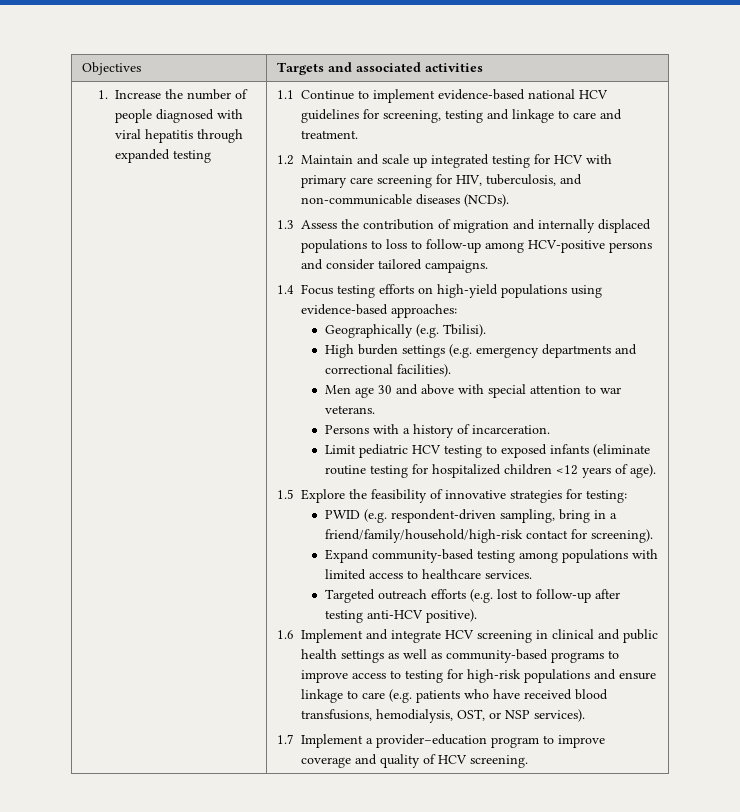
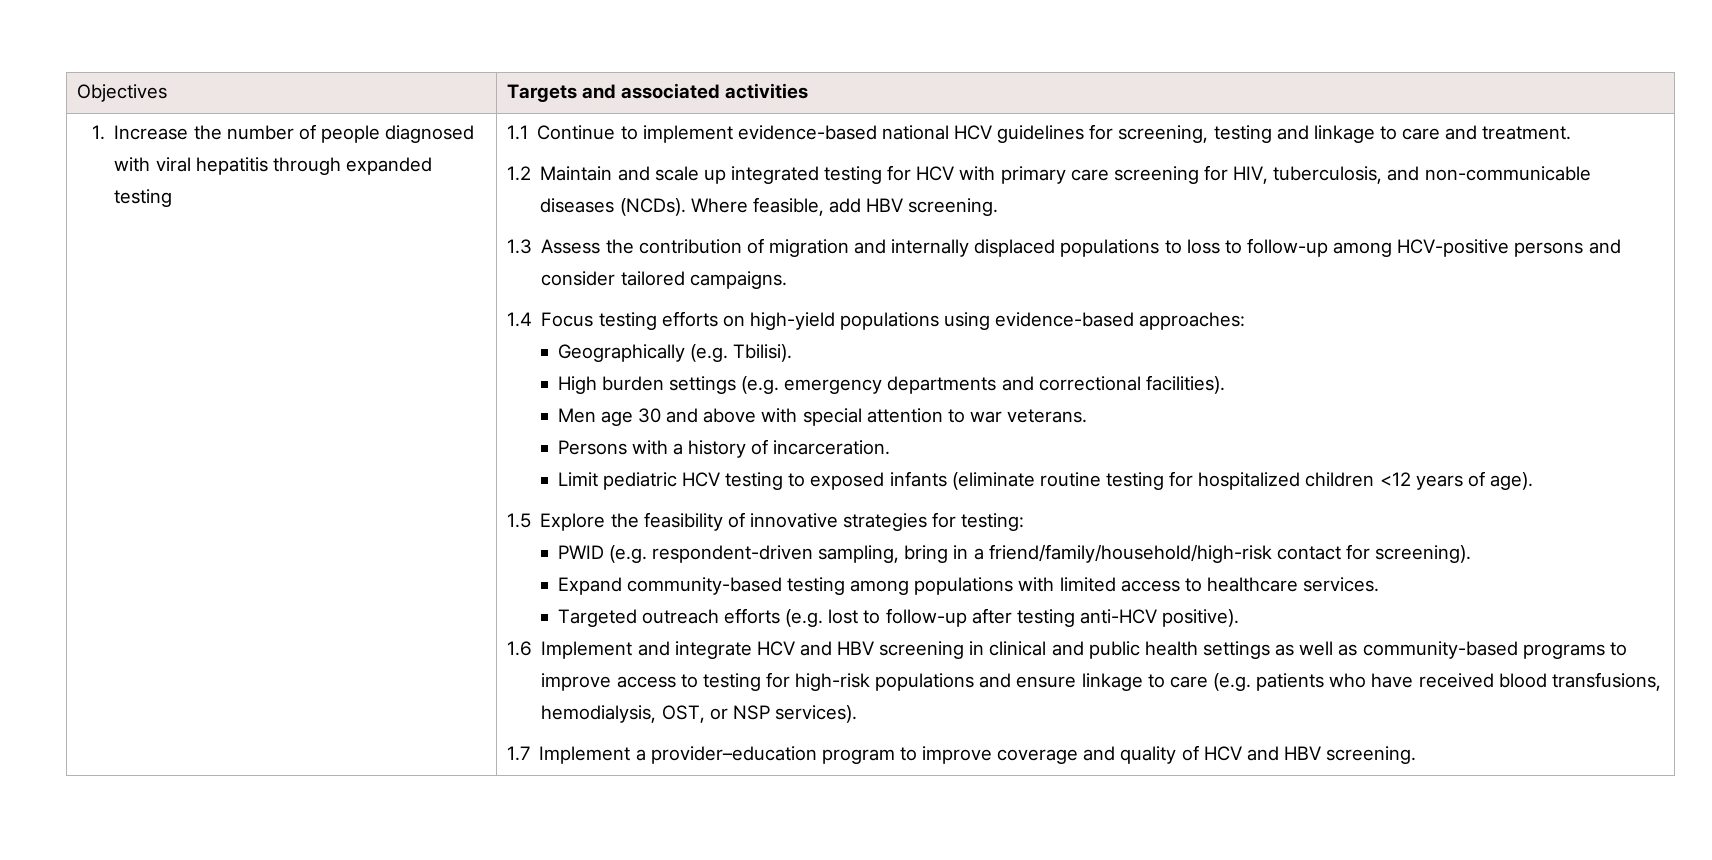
+ Where feasible, add HBV screening.
- 1.6 Implement and integrate HCV screening in clinical and public health settings as well as community-based programs to improve access to testing for high-risk populations and ensure linkage to care (e.g. patients who have received blood transfusions, hemodialysis, OST, or NSP services).
+ 1.6 Implement and integrate HCV and HBV screening in clinical and public health settings as well as community-based programs to improve access to testing for high-risk populations and ensure linkage to care (e.g. patients who have received blood transfusions, hemodialysis, OST, or NSP services).
- 1.7 Implement a provider–education program to improve coverage and quality of HCV screening.
+ 1.7 Implement a provider–education program to improve coverage and quality of HCV and HBV screening.

